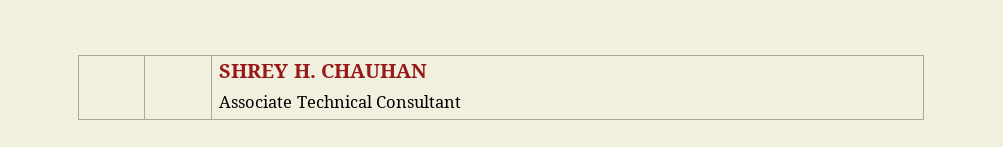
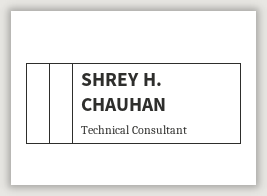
  | | SHREY H. CHAUHAN
- Associate Technical Consultant
+ Technical Consultant

